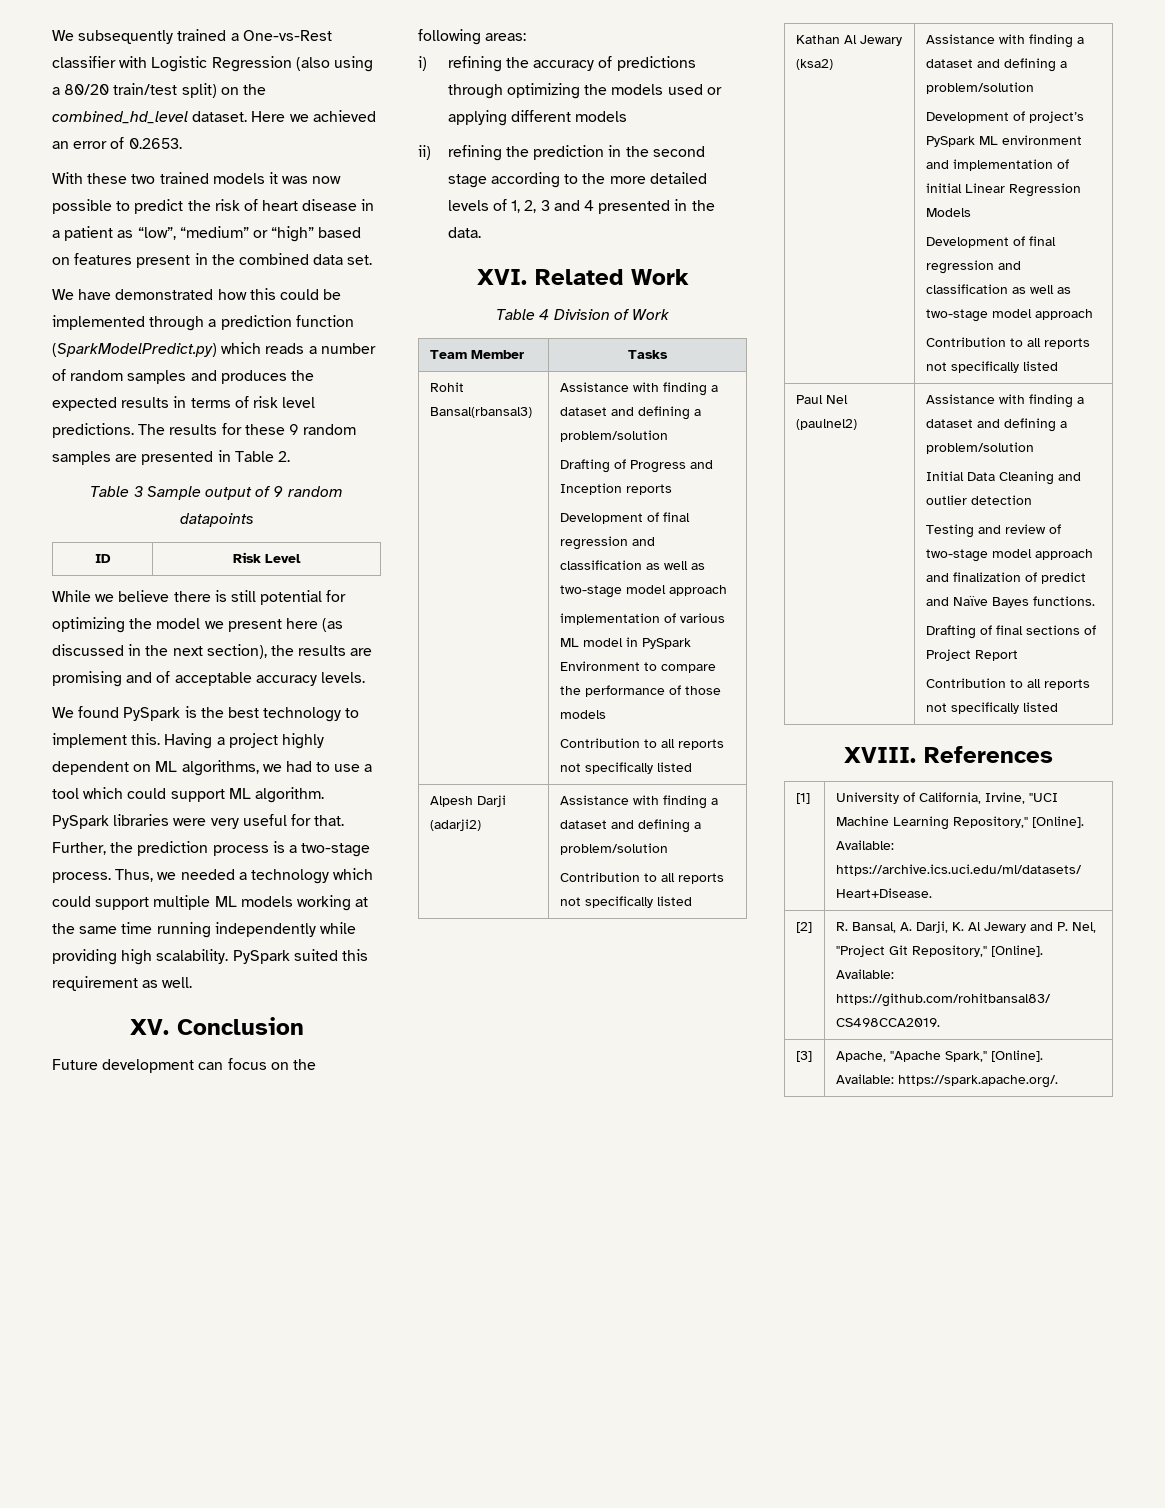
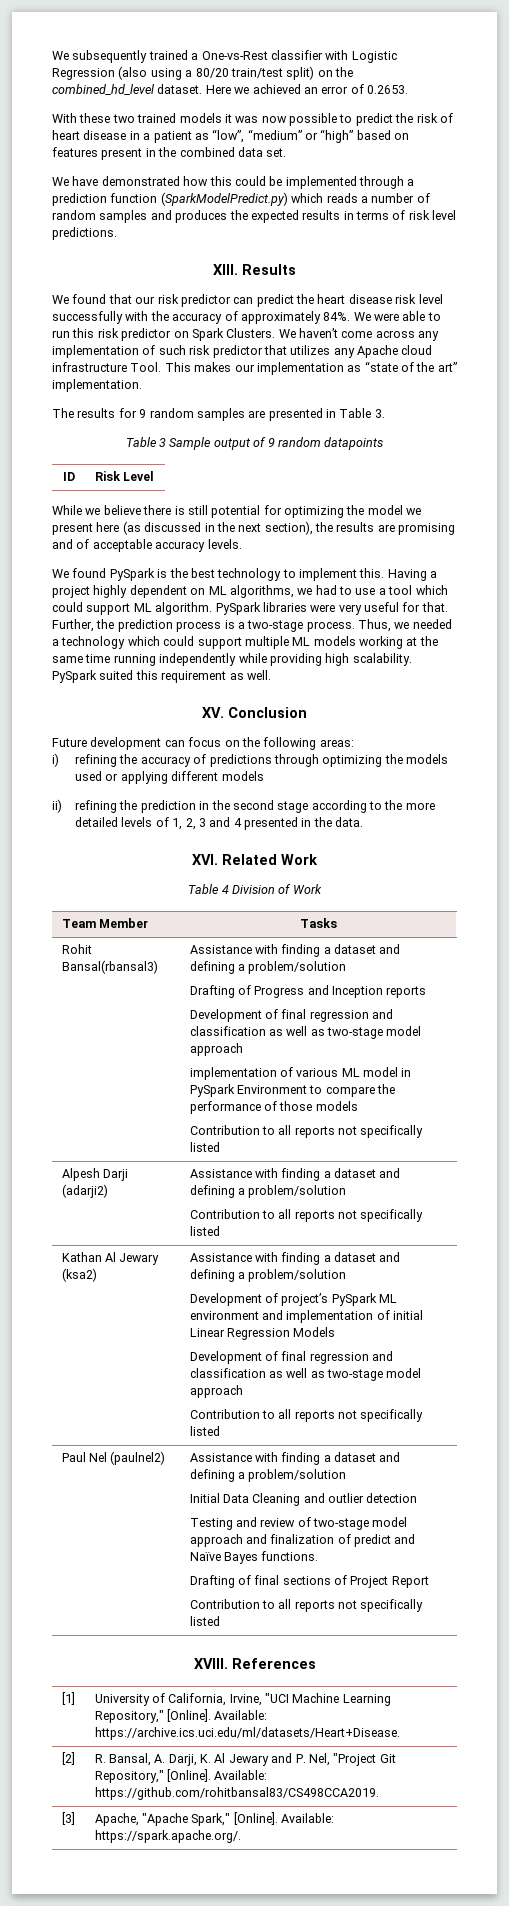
- We have demonstrated how this could be implemented through a prediction function (SparkModelPredict.py) which reads a number of random samples and produces the expected results in terms of risk level predictions. The results for these 9 random samples are presented in Table 2.
+ We have demonstrated how this could be implemented through a prediction function (SparkModelPredict.py) which reads a number of random samples and produces the expected results in terms of risk level predictions.
+ XIII. Results
+ We found that our risk predictor can predict the heart disease risk level successfully with the accuracy of approximately 84%. We were able to run this risk predictor on Spark Clusters. We haven’t come across any implementation of such risk predictor that utilizes any Apache cloud infrastructure Tool. This makes our implementation as “state of the art” implementation.
+ The results for 9 random samples are presented in Table 3.

